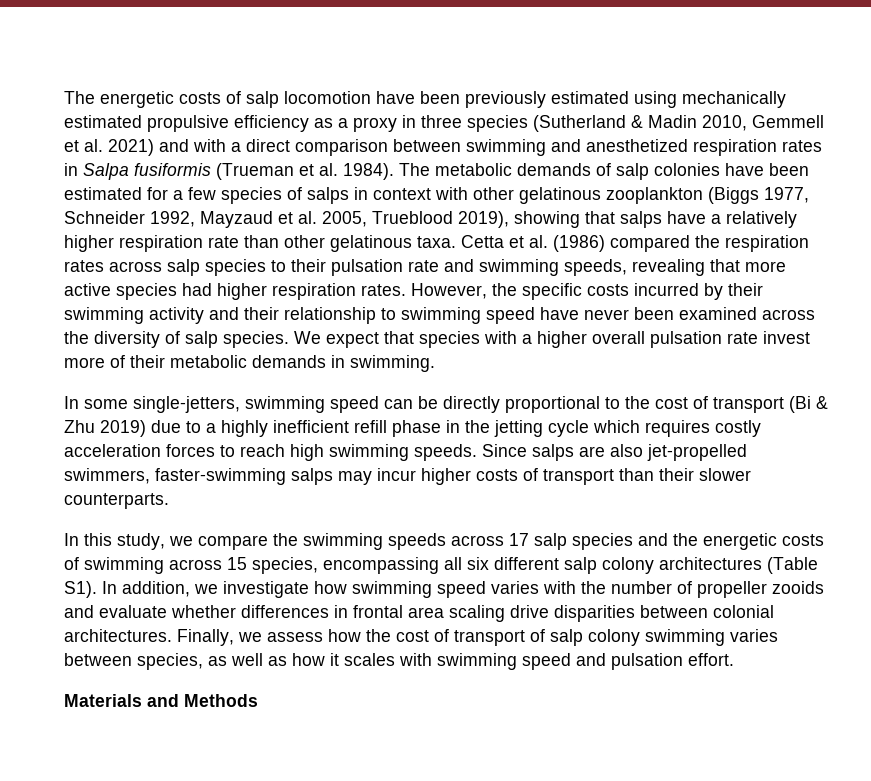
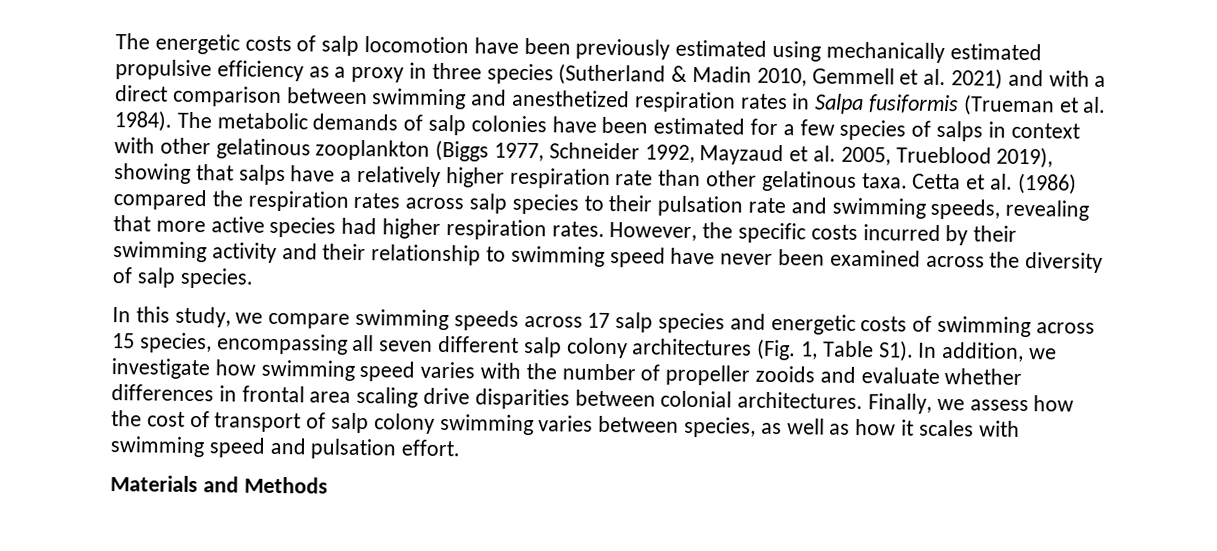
- We expect that species with a higher overall pulsation rate invest more of their metabolic demands in swimming.
- In some single-jetters, swimming speed can be directly proportional to the cost of transport (Bi & Zhu 2019) due to a highly inefficient refill phase in the jetting cycle which requires costly acceleration forces to reach high swimming speeds. Since salps are also jet-propelled swimmers, faster-swimming salps may incur higher costs of transport than their slower counterparts.
- In this study, we compare the swimming speeds across 17 salp species and the energetic costs of swimming across 15 species, encompassing all six different salp colony architectures (Table S1). In addition, we investigate how swimming speed varies with the number of propeller zooids and evaluate whether differences in frontal area scaling drive disparities between colonial architectures.
+ In this study, we compare swimming speeds across 17 salp species and energetic costs of swimming across 15 species, encompassing all seven different salp colony architectures (Fig. 1, Table S1). In addition, we investigate how swimming speed varies with the number of propeller zooids and evaluate whether differences in frontal area scaling drive disparities between colonial architectures.

